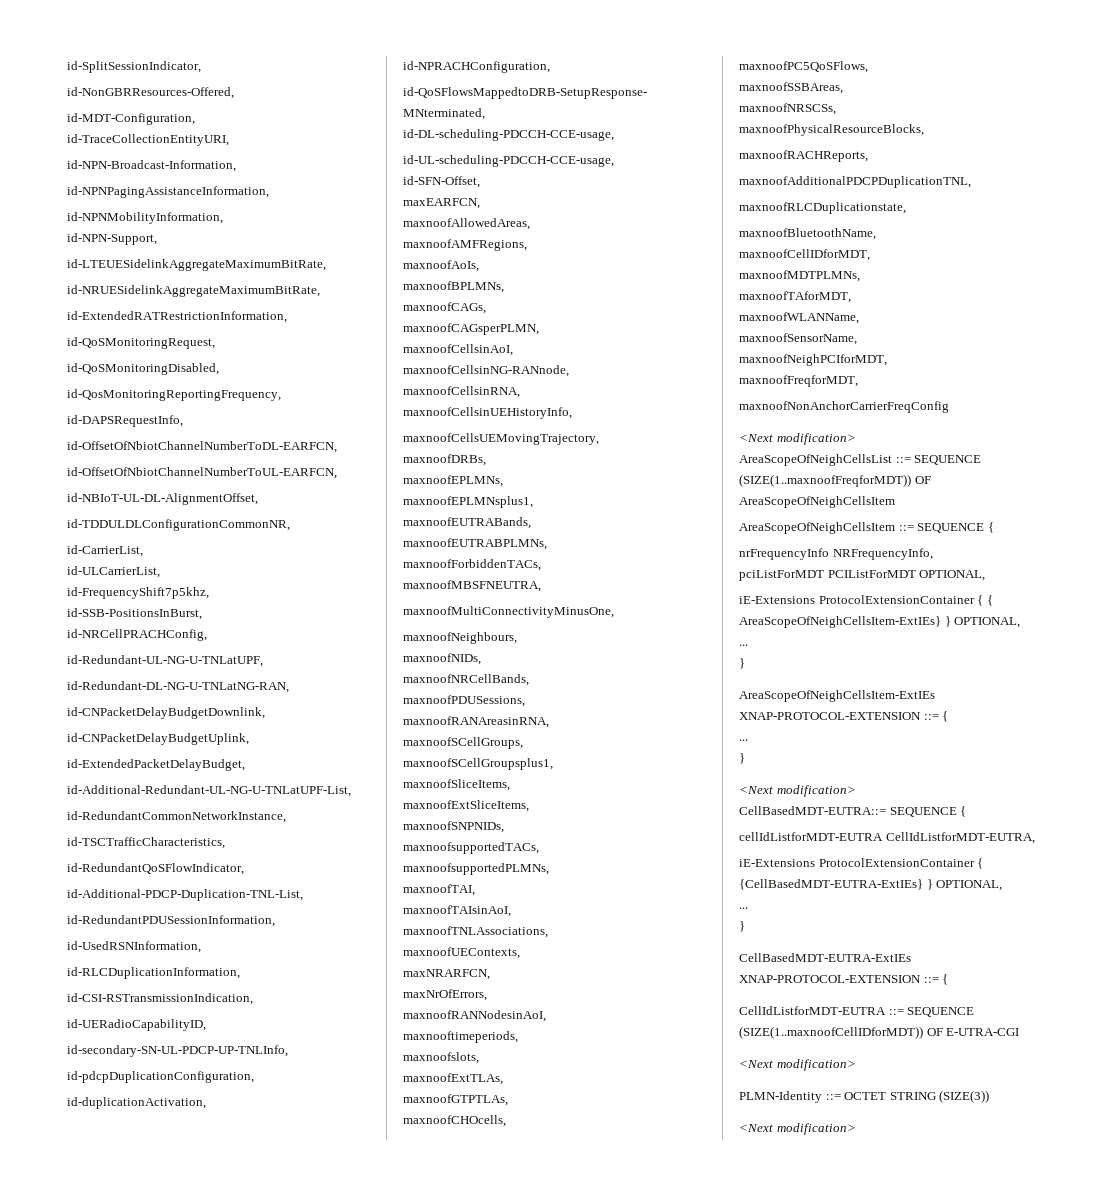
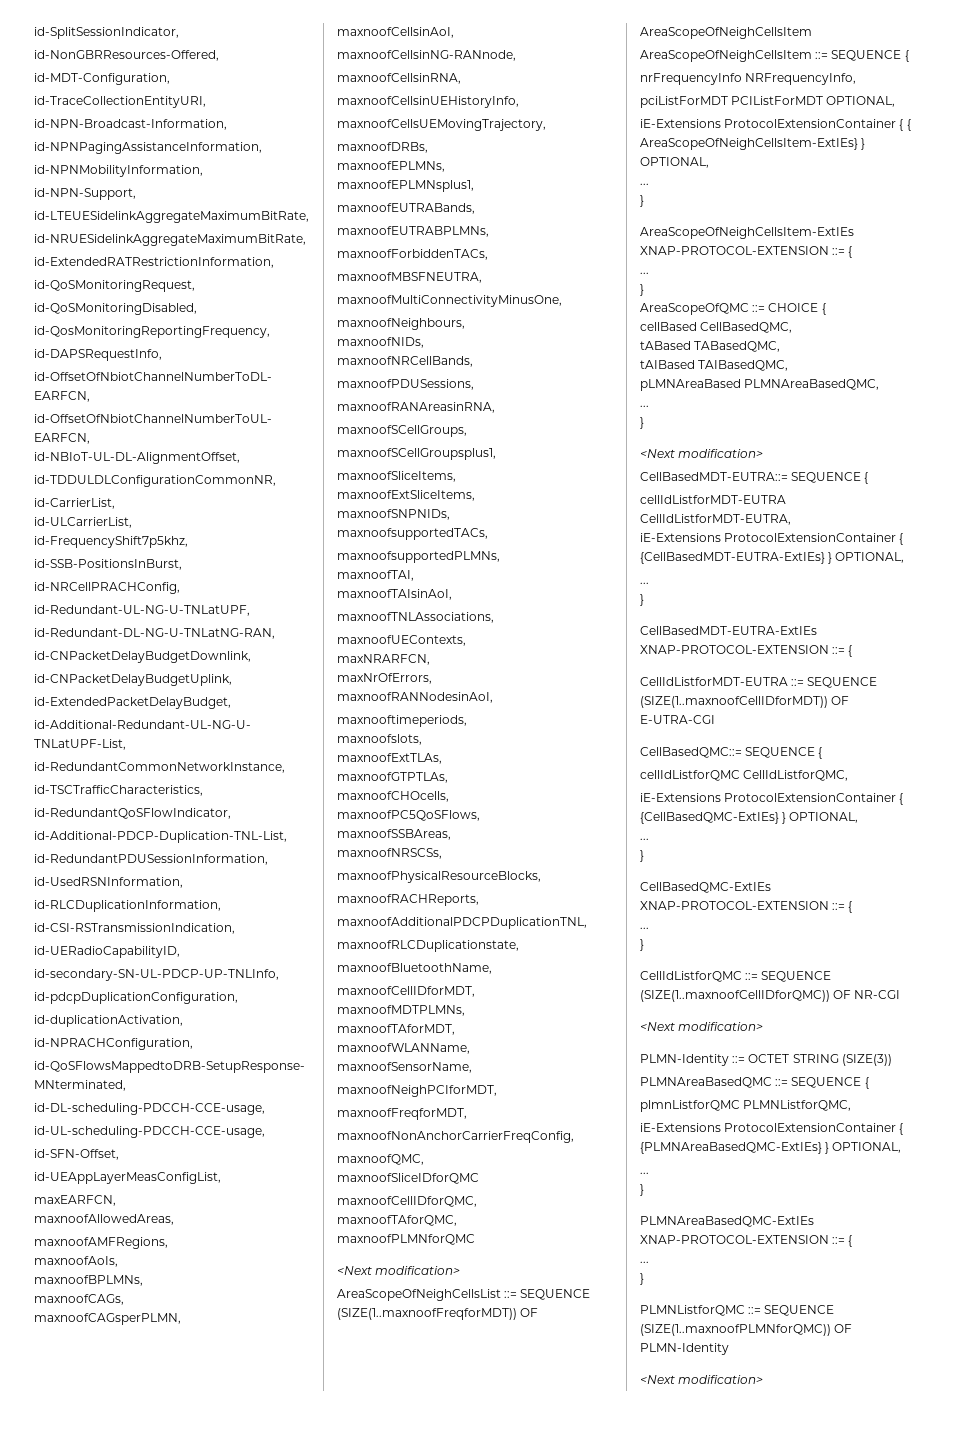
+ id-UEAppLayerMeasConfigList,
- maxnoofNonAnchorCarrierFreqConfig
+ maxnoofNonAnchorCarrierFreqConfig,
+ maxnoofQMC,
+ maxnoofSliceIDforQMC
+ maxnoofCellIDforQMC,
+ maxnoofTAforQMC,
+ maxnoofPLMNforQMC
+ AreaScopeOfQMC ::= CHOICE {
+ cellBased CellBasedQMC,
+ tABased TABasedQMC,
+ tAIBased TAIBasedQMC,
+ pLMNAreaBased PLMNAreaBasedQMC,
+ ...
+ }
+ CellBasedQMC::= SEQUENCE {
+ cellIdListforQMC CellIdListforQMC,
+ iE-Extensions ProtocolExtensionContainer { {CellBasedQMC-ExtIEs} } OPTIONAL,
+ ...
+ }
+ CellBasedQMC-ExtIEs XNAP-PROTOCOL-EXTENSION ::= {
+ ...
+ }
+ CellIdListforQMC ::= SEQUENCE (SIZE(1..maxnoofCellIDforQMC)) OF NR-CGI
+ PLMNAreaBasedQMC ::= SEQUENCE {
+ plmnListforQMC PLMNListforQMC,
+ iE-Extensions ProtocolExtensionContainer { {PLMNAreaBasedQMC-ExtIEs} } OPTIONAL,
+ ...
+ }
+ PLMNAreaBasedQMC-ExtIEs XNAP-PROTOCOL-EXTENSION ::= {
+ ...
+ }
+ PLMNListforQMC ::= SEQUENCE (SIZE(1..maxnoofPLMNforQMC)) OF PLMN-Identity

